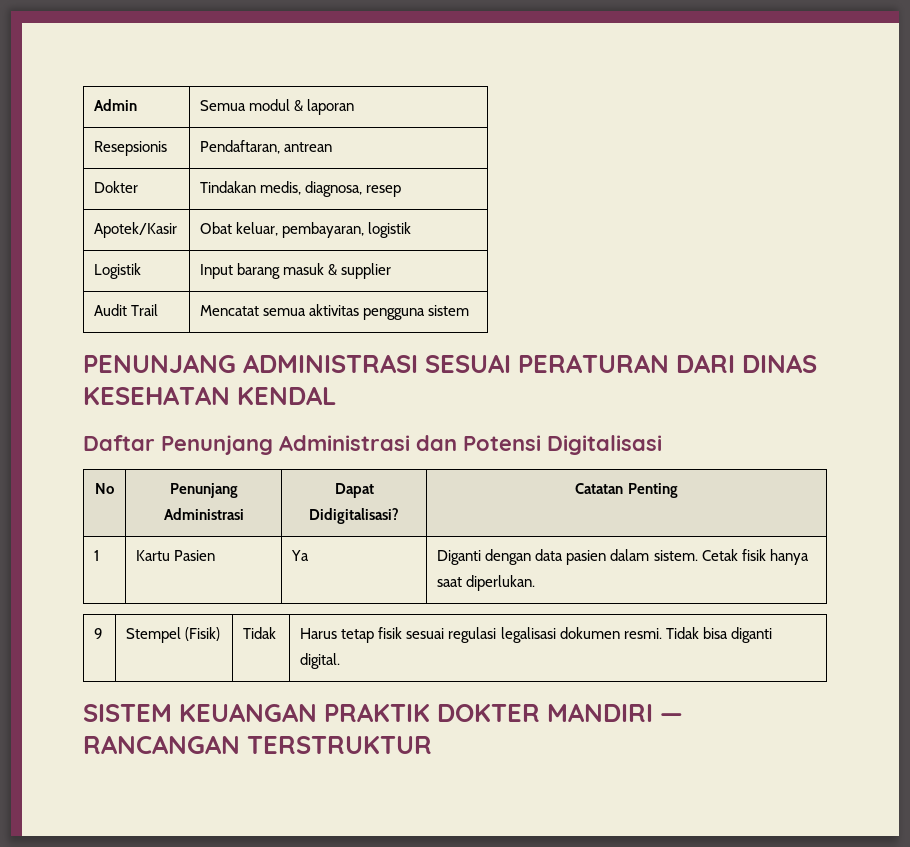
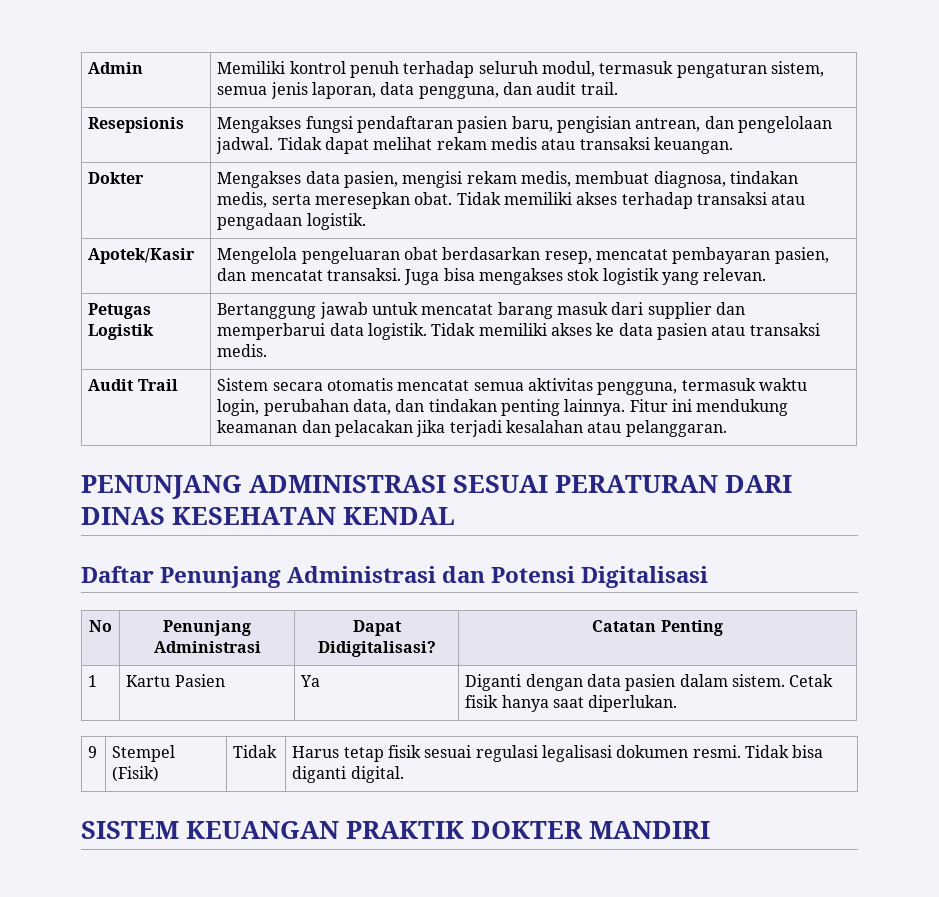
- Admin | Semua modul & laporan
- Resepsionis | Pendaftaran, antrean
- Dokter | Tindakan medis, diagnosa, resep
- Apotek/Kasir | Obat keluar, pembayaran, logistik
- Logistik | Input barang masuk & supplier
- Audit Trail | Mencatat semua aktivitas pengguna sistem
+ Admin | Memiliki kontrol penuh terhadap seluruh modul, termasuk pengaturan sistem, semua jenis laporan, data pengguna, dan audit trail.
+ Resepsionis | Mengakses fungsi pendaftaran pasien baru, pengisian antrean, dan pengelolaan jadwal. Tidak dapat melihat rekam medis atau transaksi keuangan.
+ Dokter | Mengakses data pasien, mengisi rekam medis, membuat diagnosa, tindakan medis, serta meresepkan obat. Tidak memiliki akses terhadap transaksi atau pengadaan logistik.
+ Apotek/Kasir | Mengelola pengeluaran obat berdasarkan resep, mencatat pembayaran pasien, dan mencatat transaksi. Juga bisa mengakses stok logistik yang relevan.
+ Petugas Logistik | Bertanggung jawab untuk mencatat barang masuk dari supplier dan memperbarui data logistik. Tidak memiliki akses ke data pasien atau transaksi medis.
+ Audit Trail | Sistem secara otomatis mencatat semua aktivitas pengguna, termasuk waktu login, perubahan data, dan tindakan penting lainnya. Fitur ini mendukung keamanan dan pelacakan jika terjadi kesalahan atau pelanggaran.
- SISTEM KEUANGAN PRAKTIK DOKTER MANDIRI — RANCANGAN TERSTRUKTUR
+ SISTEM KEUANGAN PRAKTIK DOKTER MANDIRI

